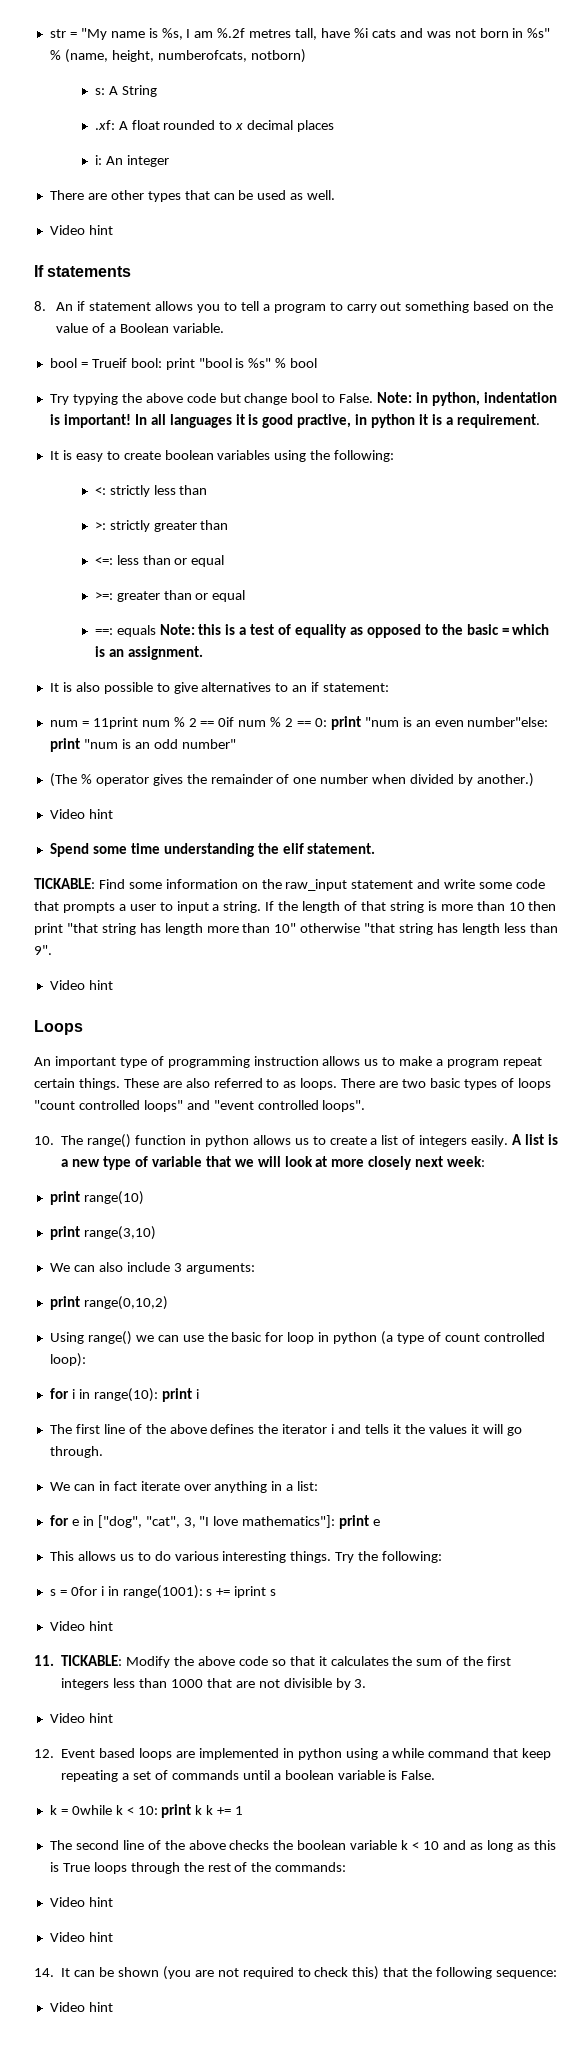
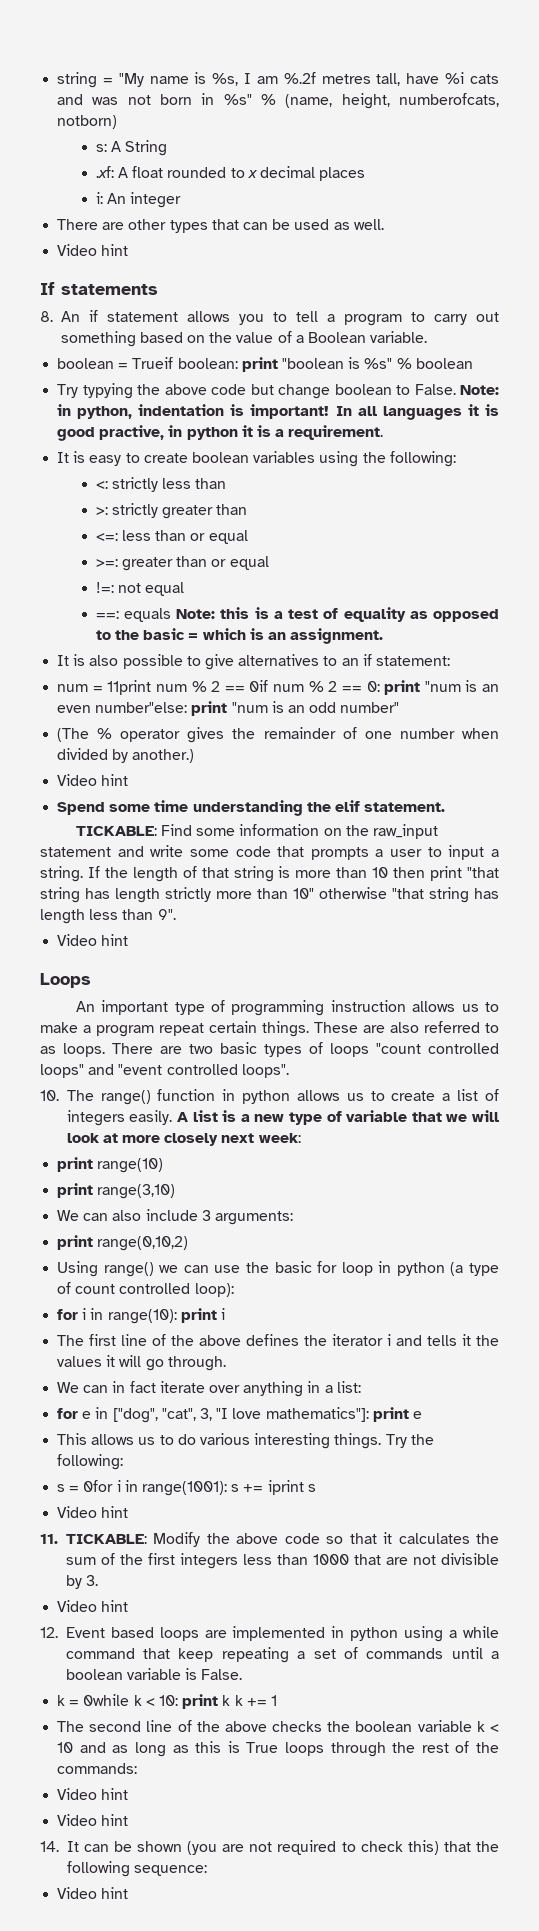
- str = "My name is %s, I am %.2f metres tall, have %i cats and was not born in %s" % (name, height, numberofcats, notborn)
+ string = "My name is %s, I am %.2f metres tall, have %i cats and was not born in %s" % (name, height, numberofcats, notborn)
- bool = Trueif bool: print "bool is %s" % bool
+ boolean = Trueif boolean: print "boolean is %s" % boolean
- Try typying the above code but change bool to False.
+ Try typying the above code but change boolean to False.
+ !=: not equal
- If the length of that string is more than 10 then print "that string has length more than 10" otherwise "that string has length less than 9".
+ If the length of that string is more than 10 then print "that string has length strictly more than 10" otherwise "that string has length less than 9".

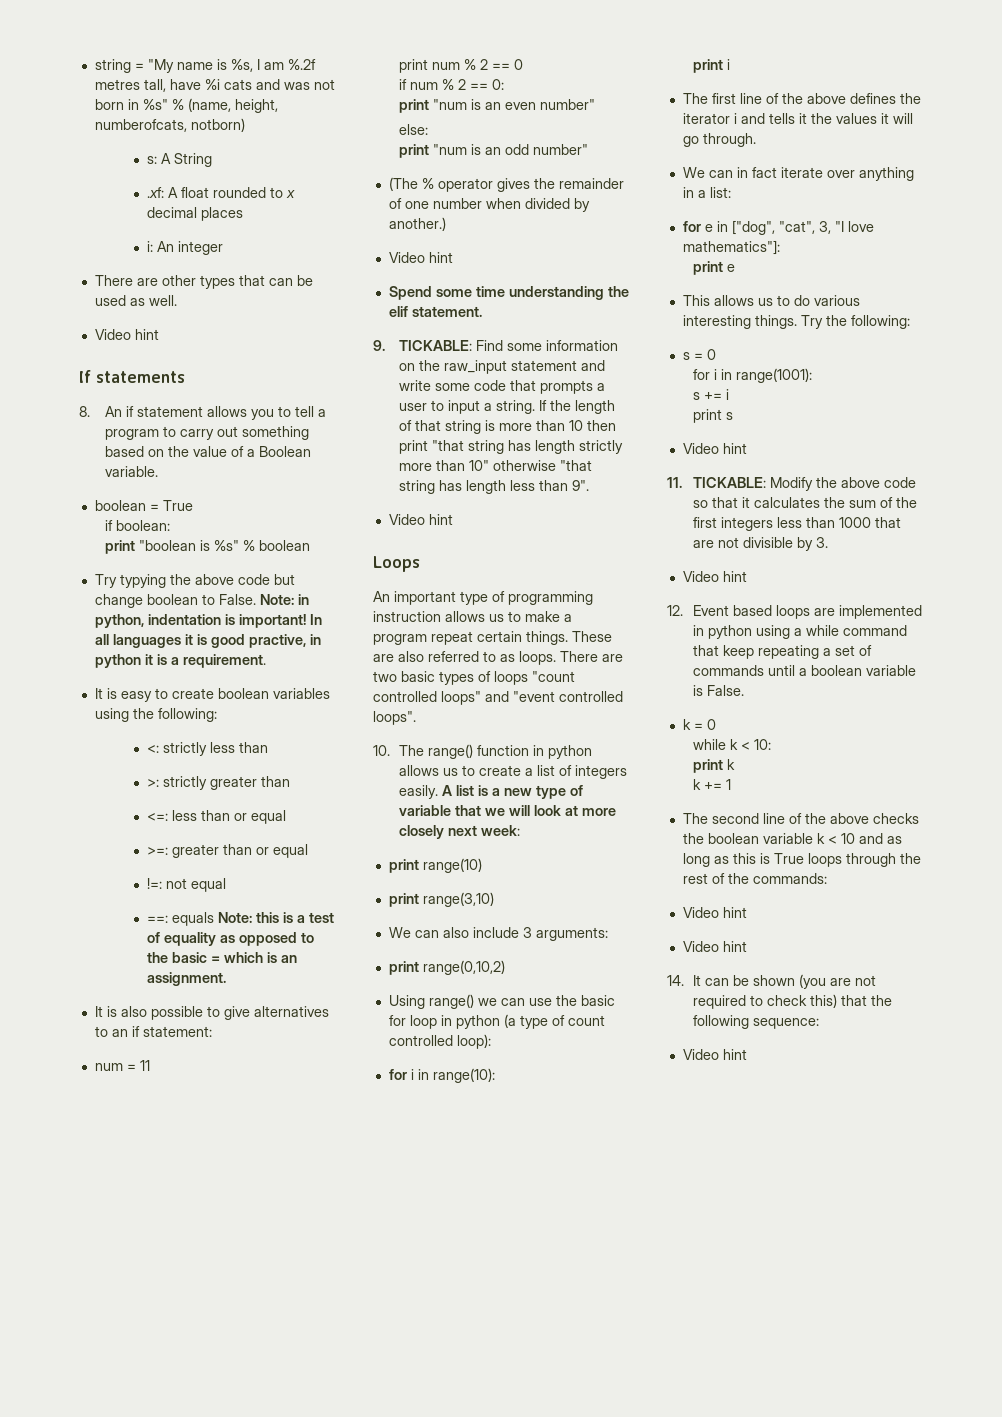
- boolean = Trueif boolean: print "boolean is %s" % boolean
+ boolean = True
+ if boolean:
+ print "boolean is %s" % boolean
- num = 11print num % 2 == 0if num % 2 == 0: print "num is an even number"else: print "num is an odd number"
+ num = 11
+ print num % 2 == 0
+ if num % 2 == 0:
+ print "num is an even number"
+ else:
+ print "num is an odd number"
- TICKABLE: Find some information on the raw_input statement and write some code that prompts a user to input a string.
+ 9. TICKABLE: Find some information on the raw_input statement and write some code that prompts a user to input a string.
- for i in range(10): print i
+ for i in range(10):
+ print i
- for e in ["dog", "cat", 3, "I love mathematics"]: print e
+ for e in ["dog", "cat", 3, "I love mathematics"]:
+ print e
- s = 0for i in range(1001): s += iprint s
+ s = 0
+ for i in range(1001):
+ s += i
+ print s
- k = 0while k < 10: print k k += 1
+ k = 0
+ while k < 10:
+ print k
+ k += 1

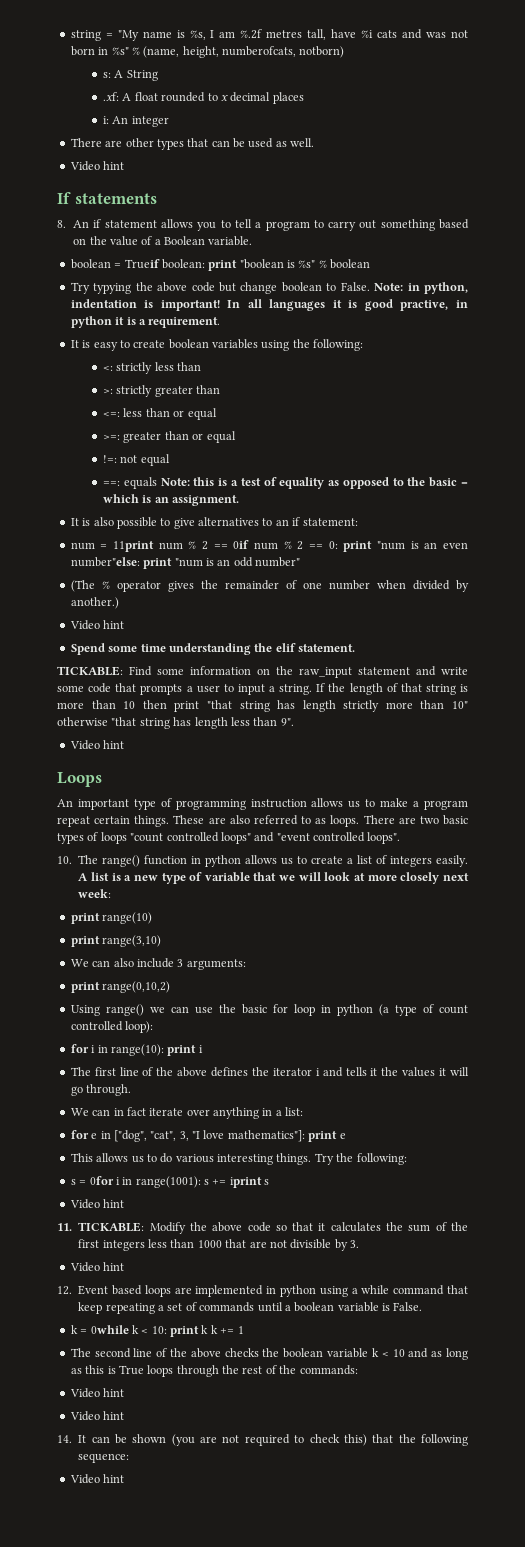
- boolean = True
- if boolean:
- print "boolean is %s" % boolean
+ boolean = Trueif boolean: print "boolean is %s" % boolean
- num = 11
- print num % 2 == 0
- if num % 2 == 0:
- print "num is an even number"
- else:
- print "num is an odd number"
+ num = 11print num % 2 == 0if num % 2 == 0: print "num is an even number"else: print "num is an odd number"
- 9. TICKABLE: Find some information on the raw_input statement and write some code that prompts a user to input a string.
+ TICKABLE: Find some information on the raw_input statement and write some code that prompts a user to input a string.
- for i in range(10):
- print i
+ for i in range(10): print i
- for e in ["dog", "cat", 3, "I love mathematics"]:
- print e
+ for e in ["dog", "cat", 3, "I love mathematics"]: print e
- s = 0
- for i in range(1001):
- s += i
- print s
+ s = 0for i in range(1001): s += iprint s
- k = 0
- while k < 10:
- print k
- k += 1
+ k = 0while k < 10: print k k += 1

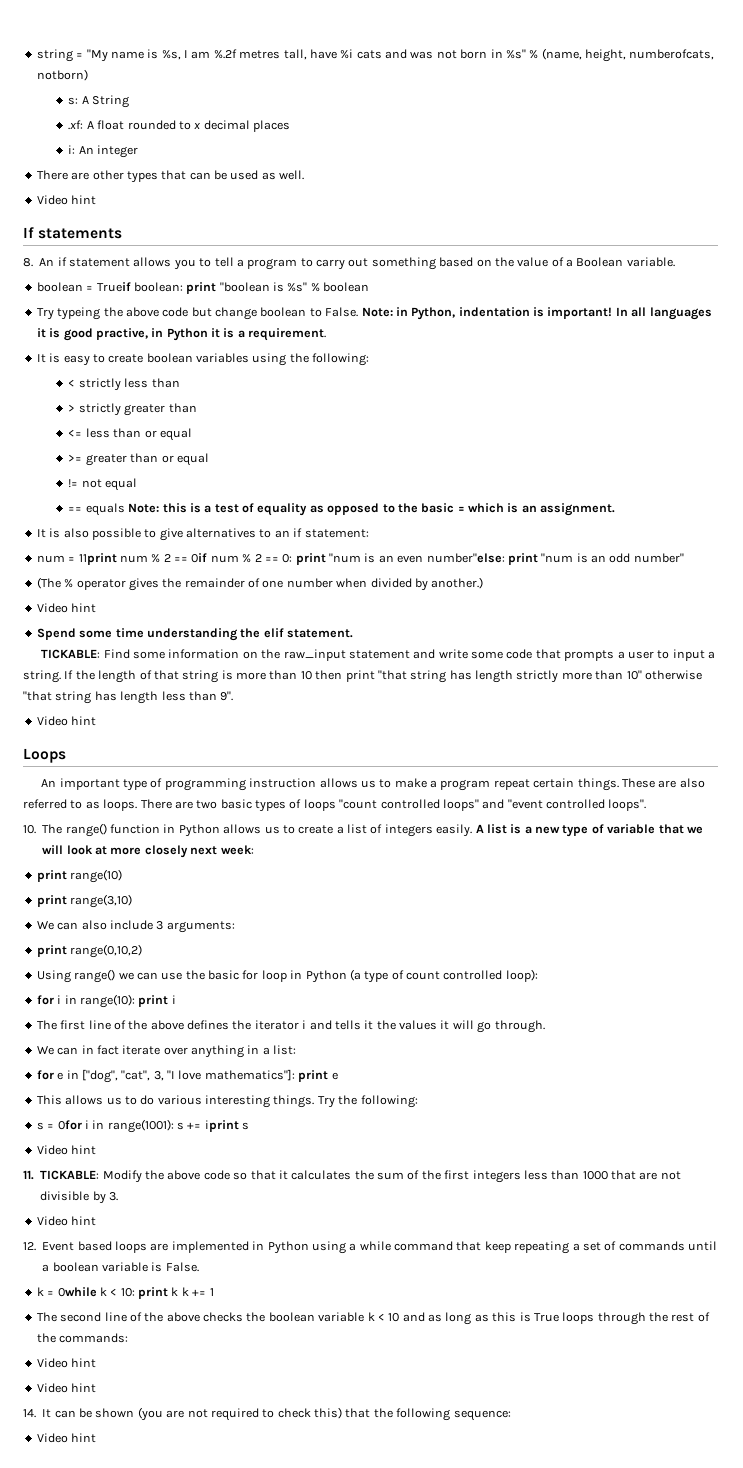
- Try typying the above code but change boolean to False.
+ Try typeing the above code but change boolean to False.
- Note: in python, indentation is important!
+ Note: in Python, indentation is important!
- In all languages it is good practive, in python it is a requirement.
+ In all languages it is good practive, in Python it is a requirement.
- <: strictly less than
+ < strictly less than
- >: strictly greater than
+ > strictly greater than
- <=: less than or equal
+ <= less than or equal
- >=: greater than or equal
+ >= greater than or equal
- !=: not equal
+ != not equal
- ==: equals Note: this is a test of equality as opposed to the basic = which is an assignment.
+ == equals Note: this is a test of equality as opposed to the basic = which is an assignment.
- 10. The range() function in python allows us to create a list of integers easily.
+ 10. The range() function in Python allows us to create a list of integers easily.
- Using range() we can use the basic for loop in python (a type of count controlled loop):
+ Using range() we can use the basic for loop in Python (a type of count controlled loop):
- 12. Event based loops are implemented in python using a while command that keep repeating a set of commands until a boolean variable is False.
+ 12. Event based loops are implemented in Python using a while command that keep repeating a set of commands until a boolean variable is False.

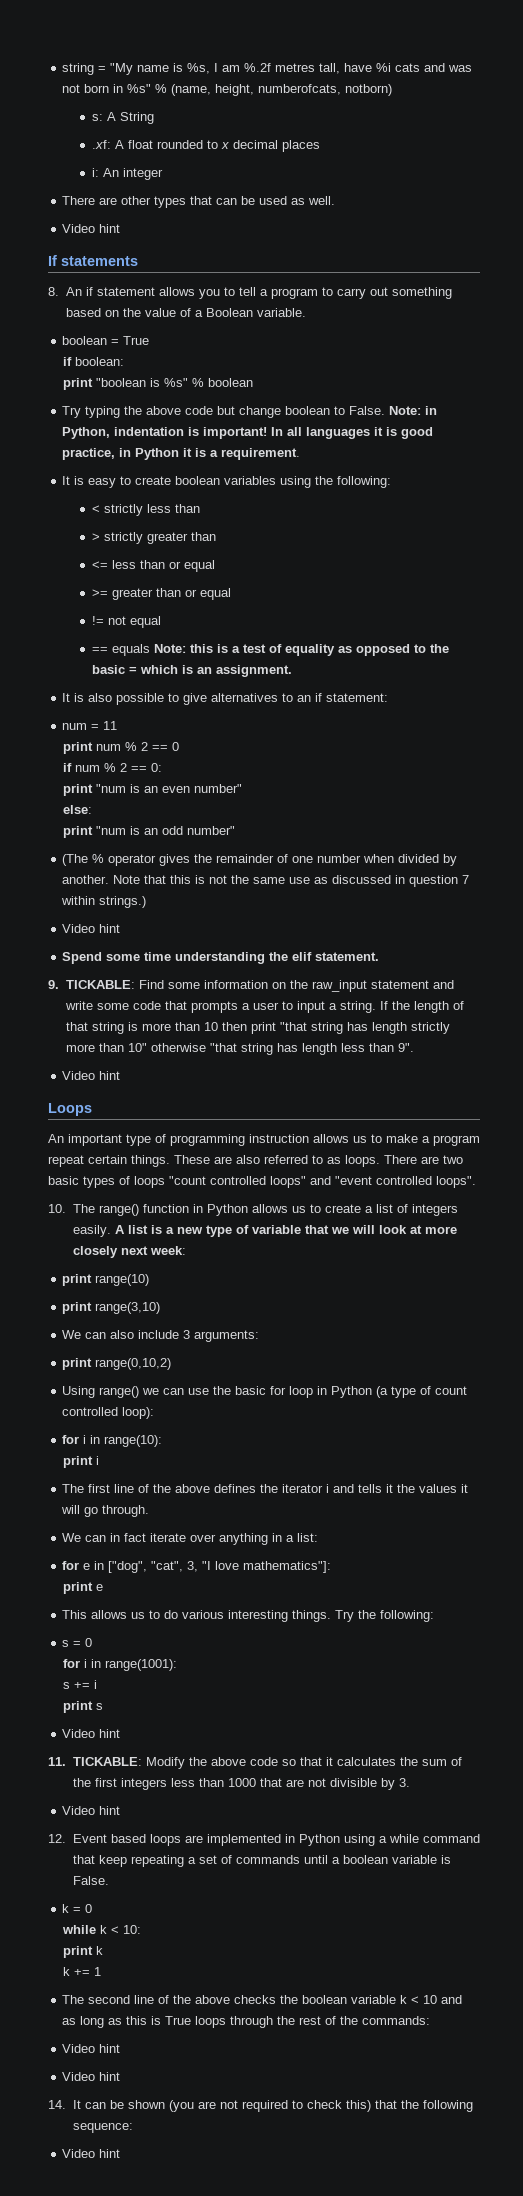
- boolean = Trueif boolean: print "boolean is %s" % boolean
+ boolean = True
+ if boolean:
+ print "boolean is %s" % boolean
- Try typeing the above code but change boolean to False.
+ Try typing the above code but change boolean to False.
- In all languages it is good practive, in Python it is a requirement.
+ In all languages it is good practice, in Python it is a requirement.
- num = 11print num % 2 == 0if num % 2 == 0: print "num is an even number"else: print "num is an odd number"
+ num = 11
+ print num % 2 == 0
+ if num % 2 == 0:
+ print "num is an even number"
+ else:
+ print "num is an odd number"
- (The % operator gives the remainder of one number when divided by another.)
+ (The % operator gives the remainder of one number when divided by another. Note that this is not the same use as discussed in question 7 within strings.)
- TICKABLE: Find some information on the raw_input statement and write some code that prompts a user to input a string.
+ 9. TICKABLE: Find some information on the raw_input statement and write some code that prompts a user to input a string.
- for i in range(10): print i
+ for i in range(10):
+ print i
- for e in ["dog", "cat", 3, "I love mathematics"]: print e
+ for e in ["dog", "cat", 3, "I love mathematics"]:
+ print e
- s = 0for i in range(1001): s += iprint s
+ s = 0
+ for i in range(1001):
+ s += i
+ print s
- k = 0while k < 10: print k k += 1
+ k = 0
+ while k < 10:
+ print k
+ k += 1

